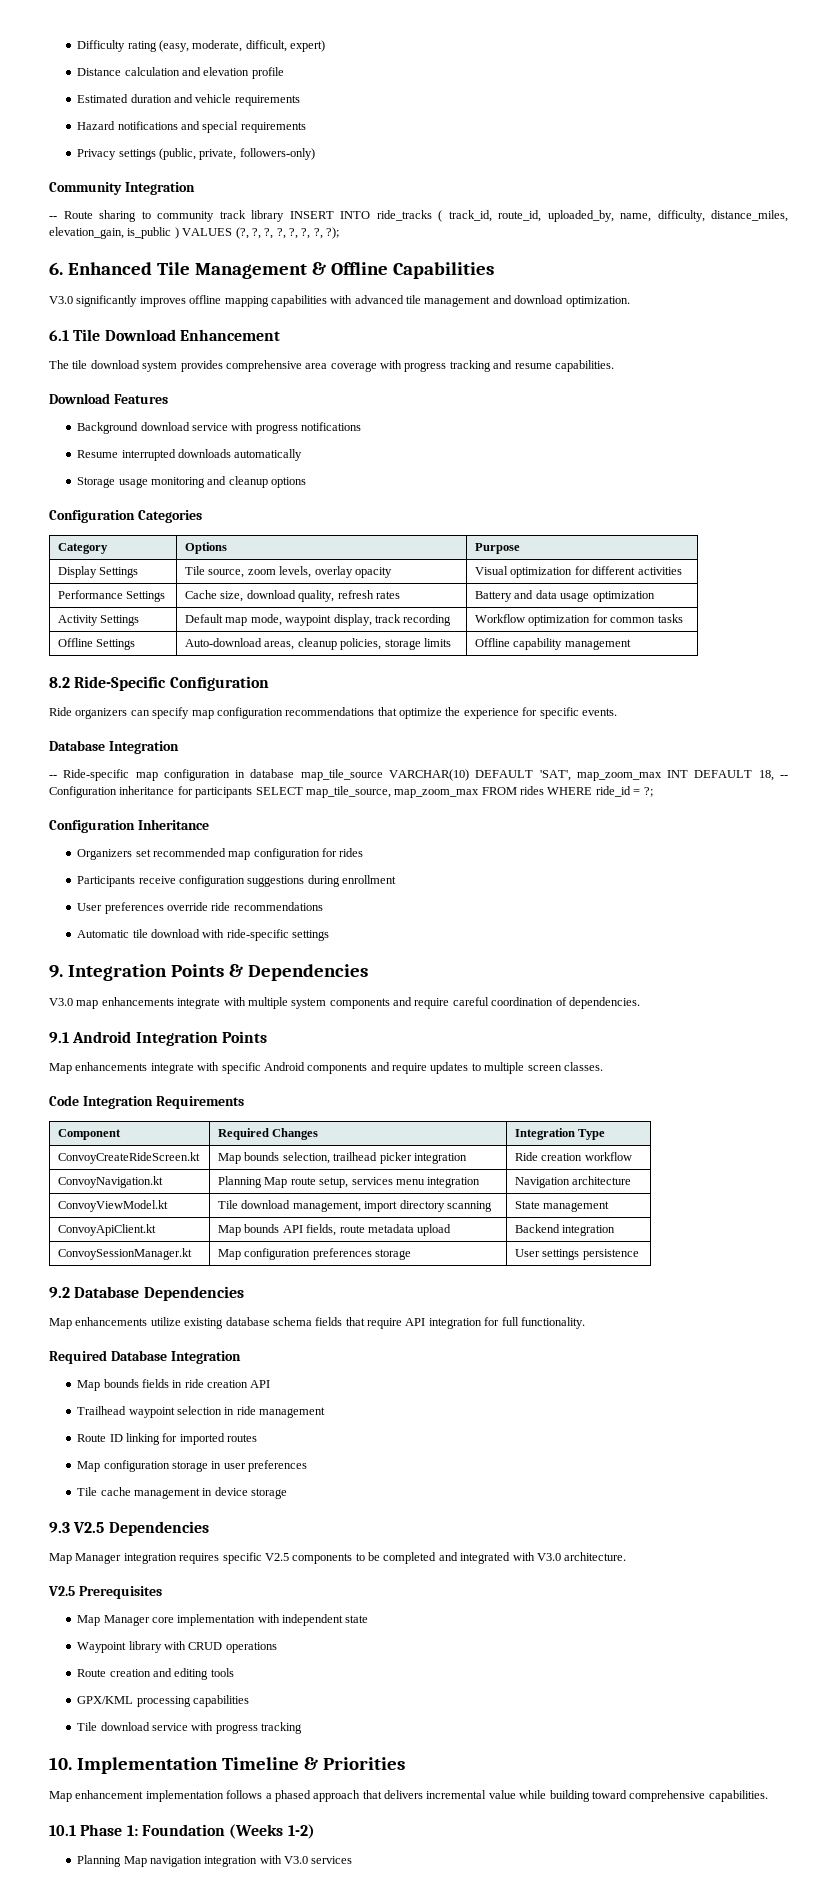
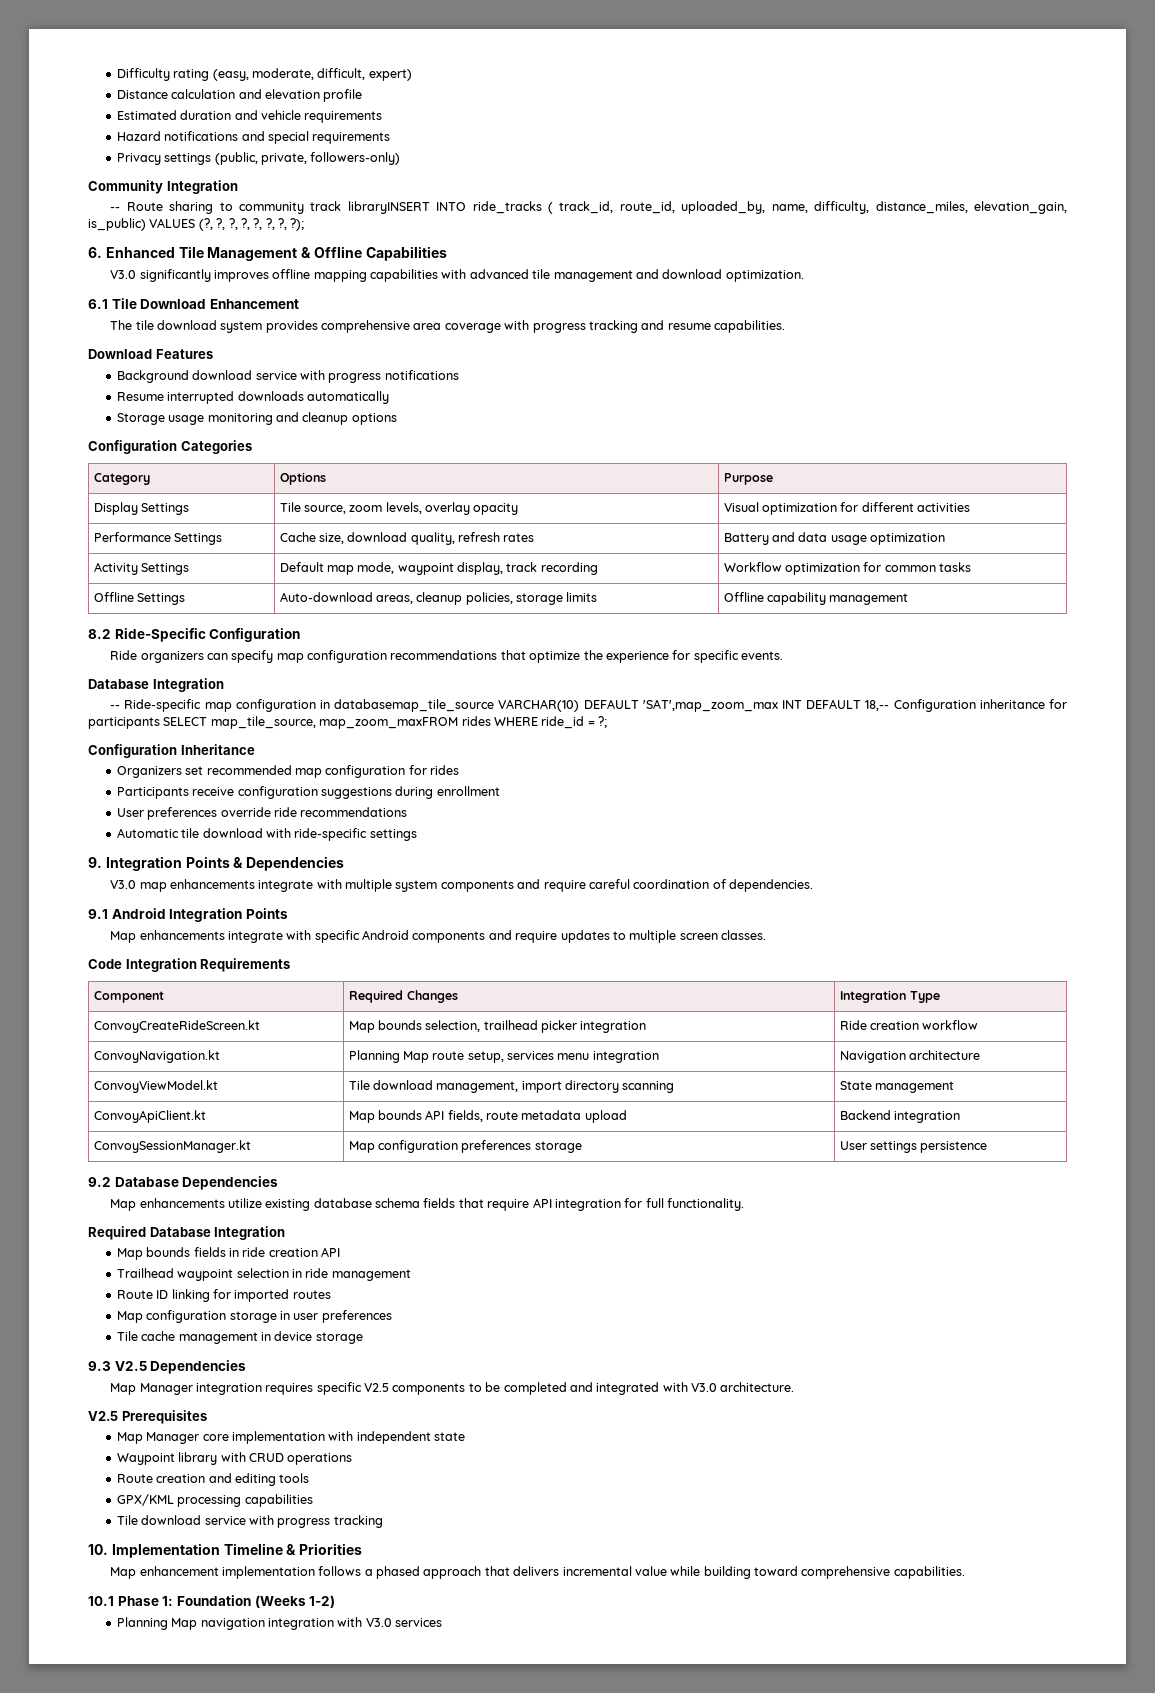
- -- Route sharing to community track library INSERT INTO ride_tracks ( track_id, route_id, uploaded_by, name, difficulty, distance_miles, elevation_gain, is_public ) VALUES (?, ?, ?, ?, ?, ?, ?, ?);
+ -- Route sharing to community track libraryINSERT INTO ride_tracks ( track_id, route_id, uploaded_by, name, difficulty, distance_miles, elevation_gain, is_public) VALUES (?, ?, ?, ?, ?, ?, ?, ?);
- -- Ride-specific map configuration in database map_tile_source VARCHAR(10) DEFAULT 'SAT', map_zoom_max INT DEFAULT 18, -- Configuration inheritance for participants SELECT map_tile_source, map_zoom_max FROM rides WHERE ride_id = ?;
+ -- Ride-specific map configuration in databasemap_tile_source VARCHAR(10) DEFAULT 'SAT',map_zoom_max INT DEFAULT 18,-- Configuration inheritance for participants SELECT map_tile_source, map_zoom_maxFROM rides WHERE ride_id = ?;

